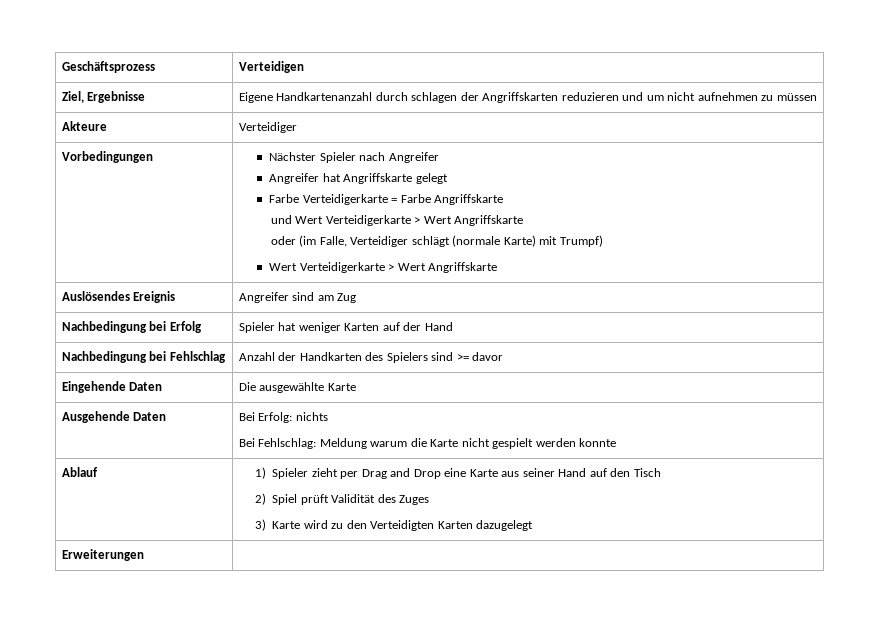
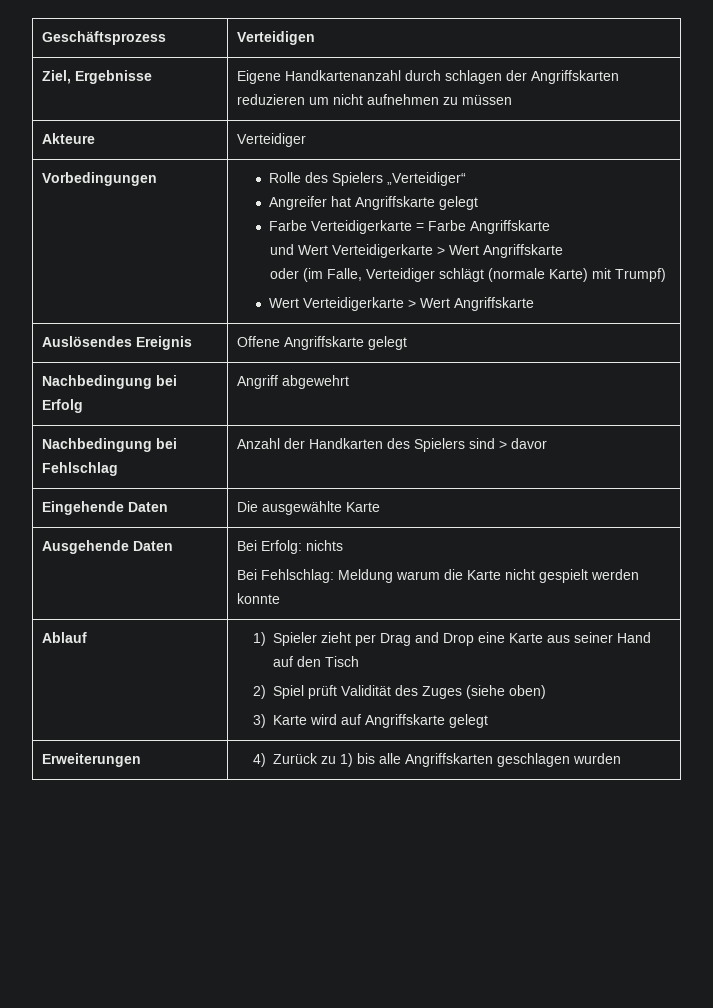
- Ziel, Ergebnisse | Eigene Handkartenanzahl durch schlagen der Angriffskarten reduzieren und um nicht aufnehmen zu müssen
+ Ziel, Ergebnisse | Eigene Handkartenanzahl durch schlagen der Angriffskarten reduzieren um nicht aufnehmen zu müssen
- Vorbedingungen | Nächster Spieler nach Angreifer
+ Vorbedingungen | Rolle des Spielers „Verteidiger“
- Auslösendes Ereignis | Angreifer sind am Zug
+ Auslösendes Ereignis | Offene Angriffskarte gelegt
- Nachbedingung bei Erfolg | Spieler hat weniger Karten auf der Hand
+ Nachbedingung bei Erfolg | Angriff abgewehrt
- Nachbedingung bei Fehlschlag | Anzahl der Handkarten des Spielers sind >= davor
+ Nachbedingung bei Fehlschlag | Anzahl der Handkarten des Spielers sind > davor
  Ablauf | 1) Spieler zieht per Drag and Drop eine Karte aus seiner Hand auf den Tisch
- 2) Spiel prüft Validität des Zuges
- 3) Karte wird zu den Verteidigten Karten dazugelegt
- Erweiterungen |
+ 2) Spiel prüft Validität des Zuges (siehe oben)
+ 3) Karte wird auf Angriffskarte gelegt
+ Erweiterungen | 4) Zurück zu 1) bis alle Angriffskarten geschlagen wurden

